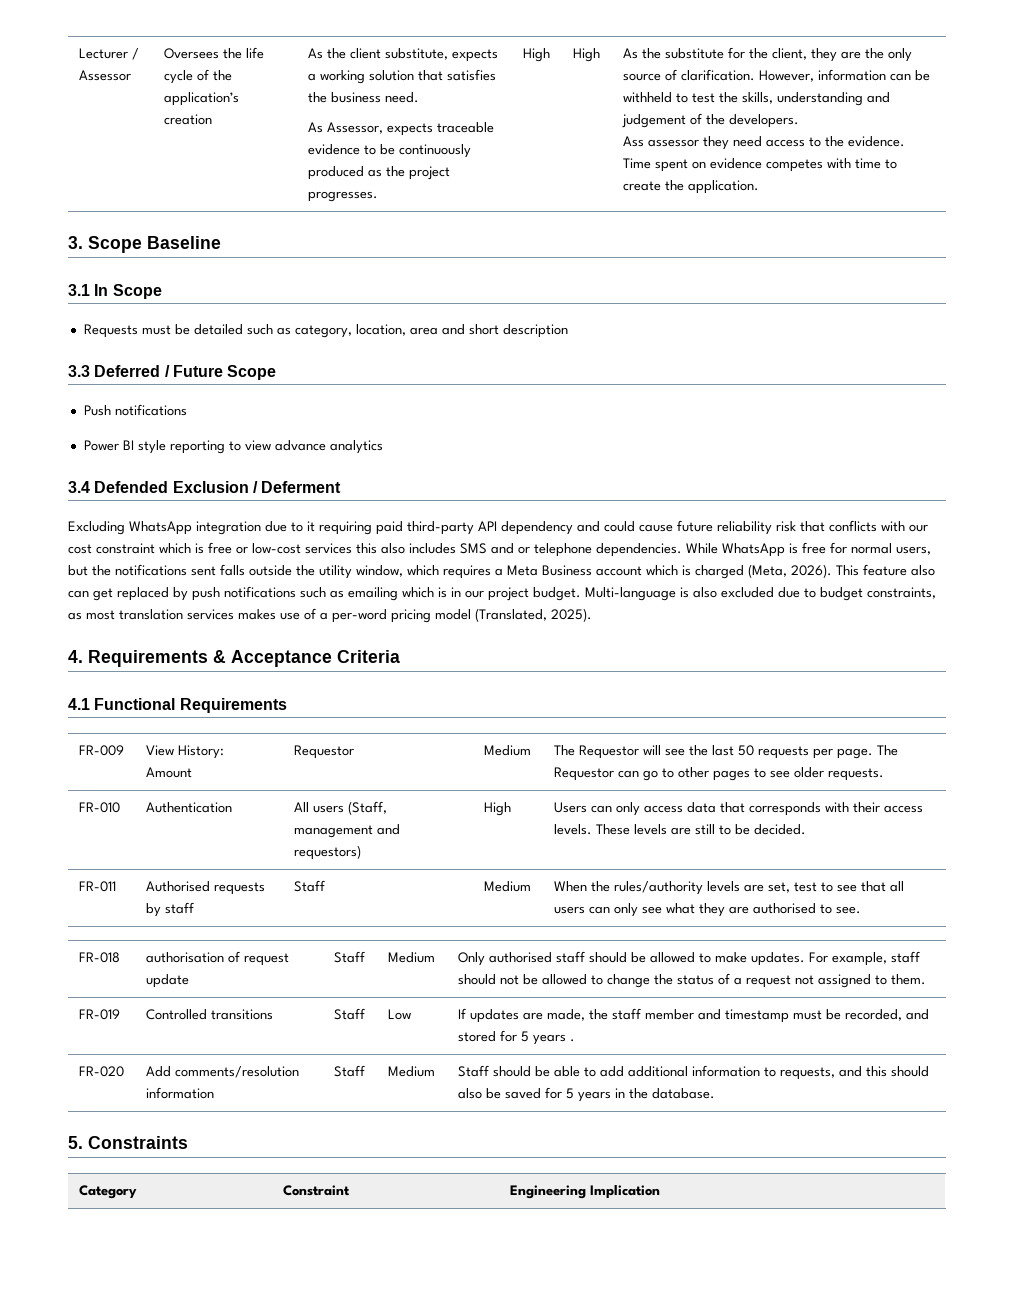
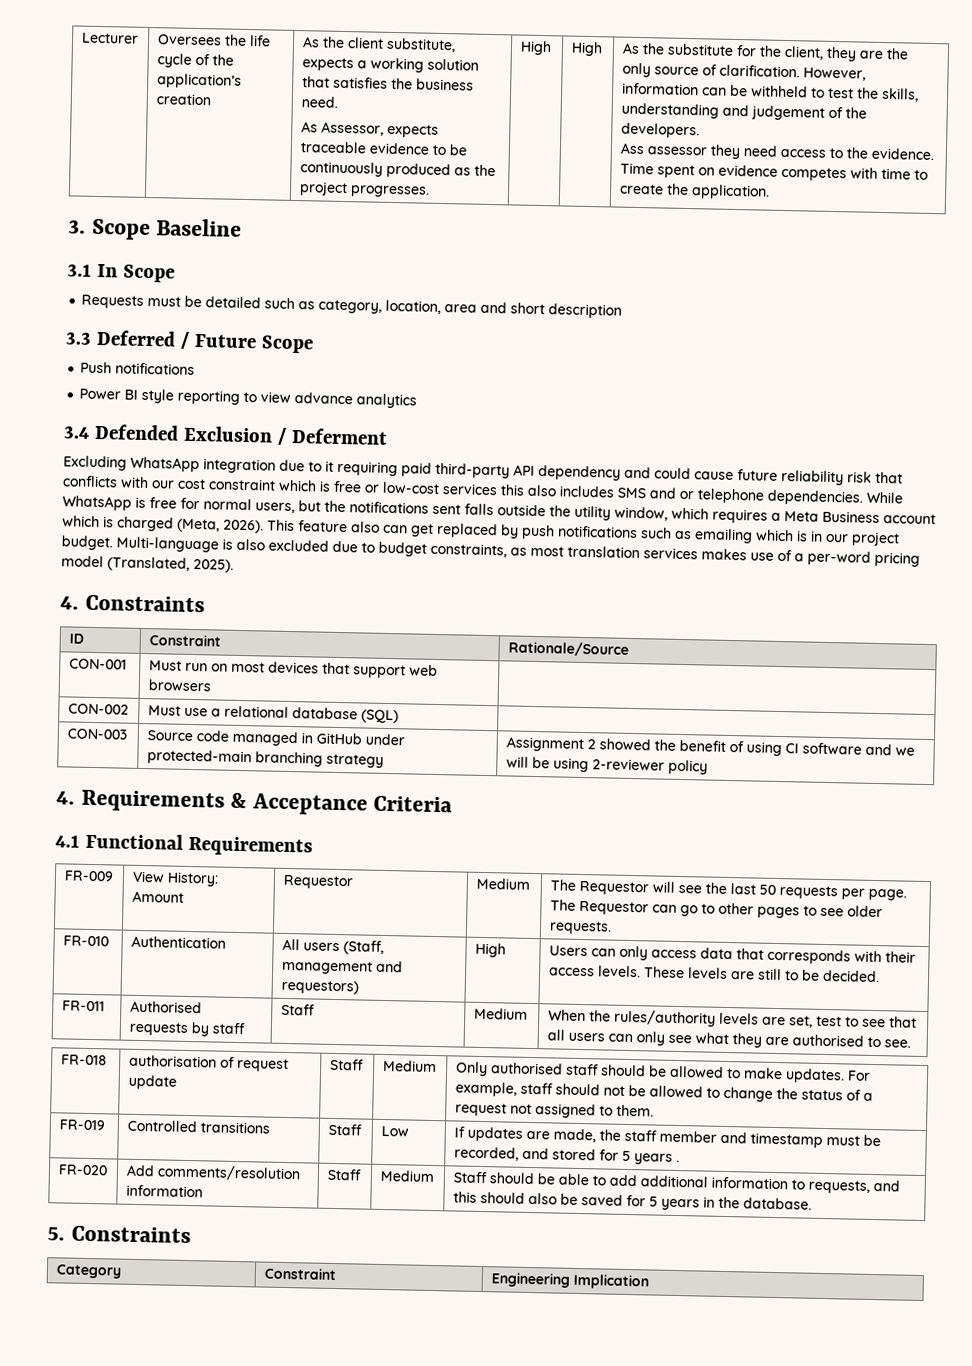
- Lecturer / Assessor
+ Lecturer
+ 4. Constraints
+ ID | Constraint | Rationale/Source
+ CON-001 | Must run on most devices that support web browsers |
+ CON-002 | Must use a relational database (SQL) |
+ CON-003 | Source code managed in GitHub under protected-main branching strategy | Assignment 2 showed the benefit of using CI software and we will be using 2-reviewer policy

